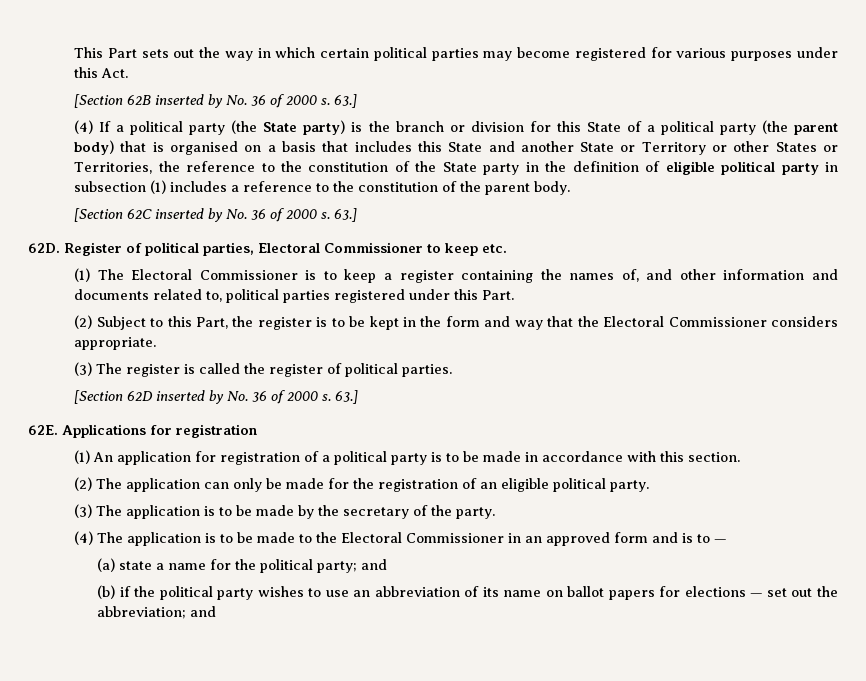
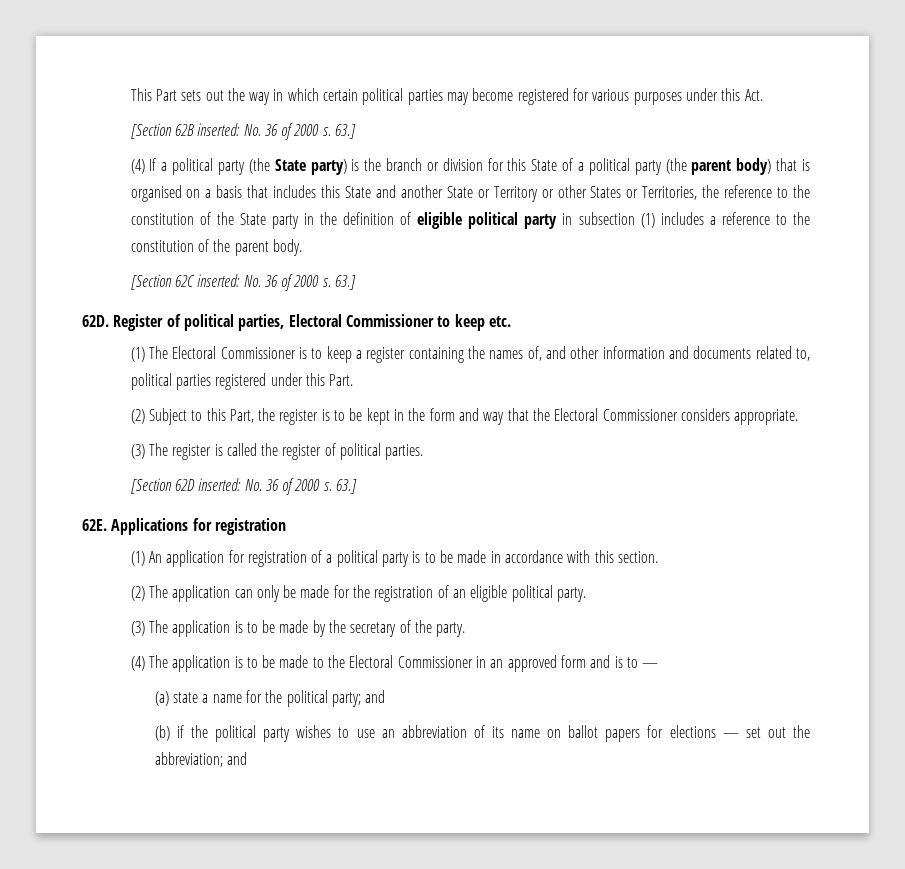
- [Section 62B inserted by No. 36 of 2000 s.
+ [Section 62B inserted: No. 36 of 2000 s.
- [Section 62C inserted by No. 36 of 2000 s.
+ [Section 62C inserted: No. 36 of 2000 s.
- [Section 62D inserted by No. 36 of 2000 s.
+ [Section 62D inserted: No. 36 of 2000 s.

